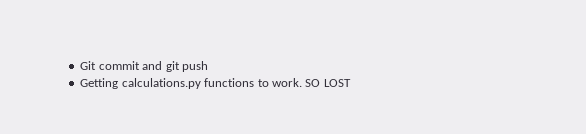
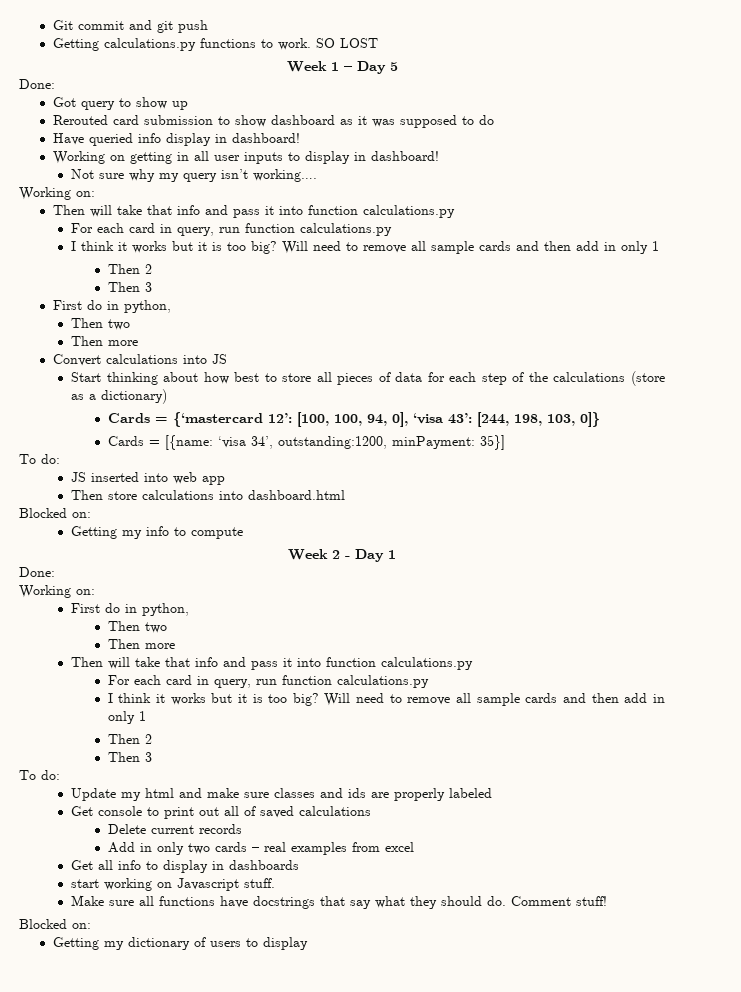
+ Week 1 – Day 5
+ Done:
+ Got query to show up
+ Rerouted card submission to show dashboard as it was supposed to do
+ Have queried info display in dashboard!
+ Working on getting in all user inputs to display in dashboard!
+ Not sure why my query isn’t working….
+ Working on:
+ Then will take that info and pass it into function calculations.py
+ For each card in query, run function calculations.py
+ I think it works but it is too big? Will need to remove all sample cards and then add in only 1
+ Then 2
+ Then 3
+ First do in python,
+ Then two
+ Then more
+ Convert calculations into JS
+ Start thinking about how best to store all pieces of data for each step of the calculations (store as a dictionary)
+ Cards = {‘mastercard 12’: [100, 100, 94, 0], ‘visa 43’: [244, 198, 103, 0]}
+ Cards = [{name: ‘visa 34’, outstanding:1200, minPayment: 35}]
+ To do:
+ JS inserted into web app
+ Then store calculations into dashboard.html
+ Blocked on:
+ Getting my info to compute
+ Week 2 - Day 1
+ Done:
+ Working on:
+ First do in python,
+ Then two
+ Then more
+ Then will take that info and pass it into function calculations.py
+ For each card in query, run function calculations.py
+ I think it works but it is too big? Will need to remove all sample cards and then add in only 1
+ Then 2
+ Then 3
+ To do:
+ Update my html and make sure classes and ids are properly labeled
+ Get console to print out all of saved calculations
+ Delete current records
+ Add in only two cards – real examples from excel
+ Get all info to display in dashboards
+ start working on Javascript stuff.
+ Make sure all functions have docstrings that say what they should do. Comment stuff!
+ Blocked on:
+ Getting my dictionary of users to display

